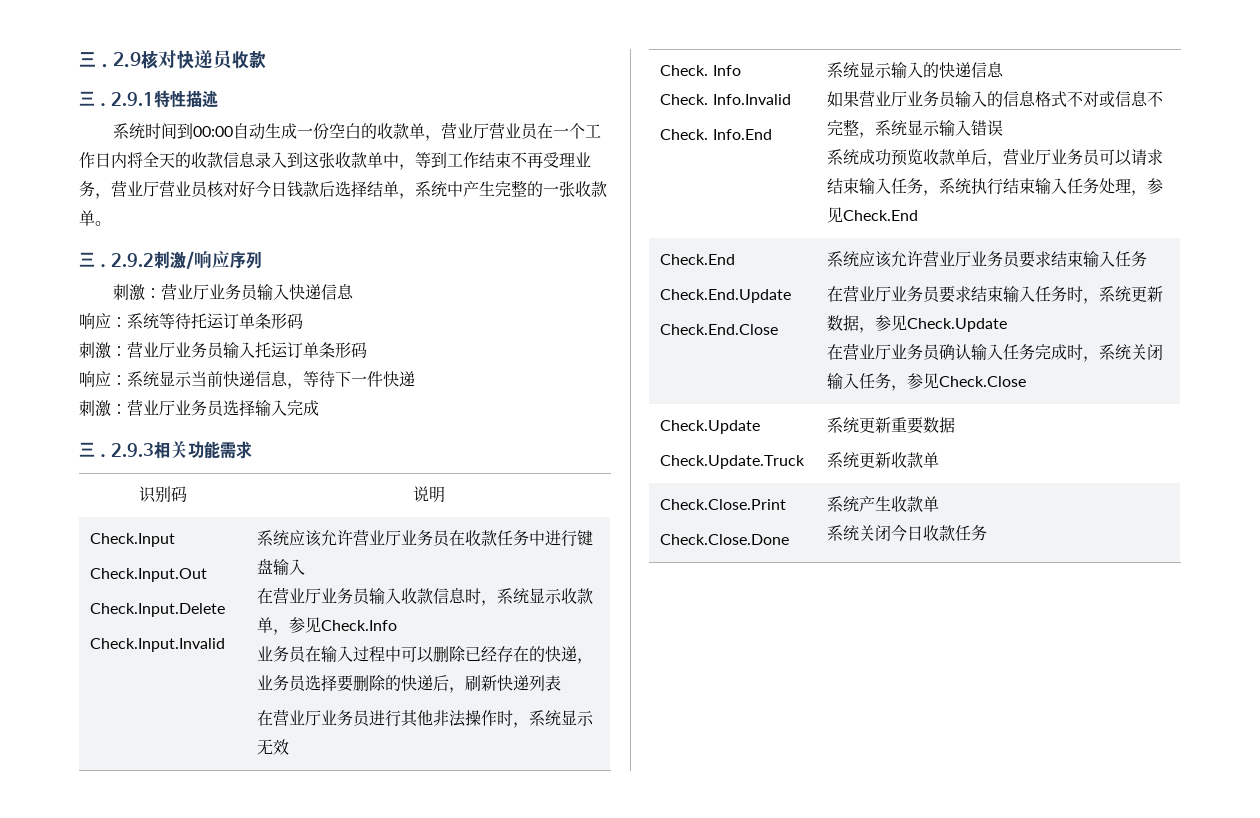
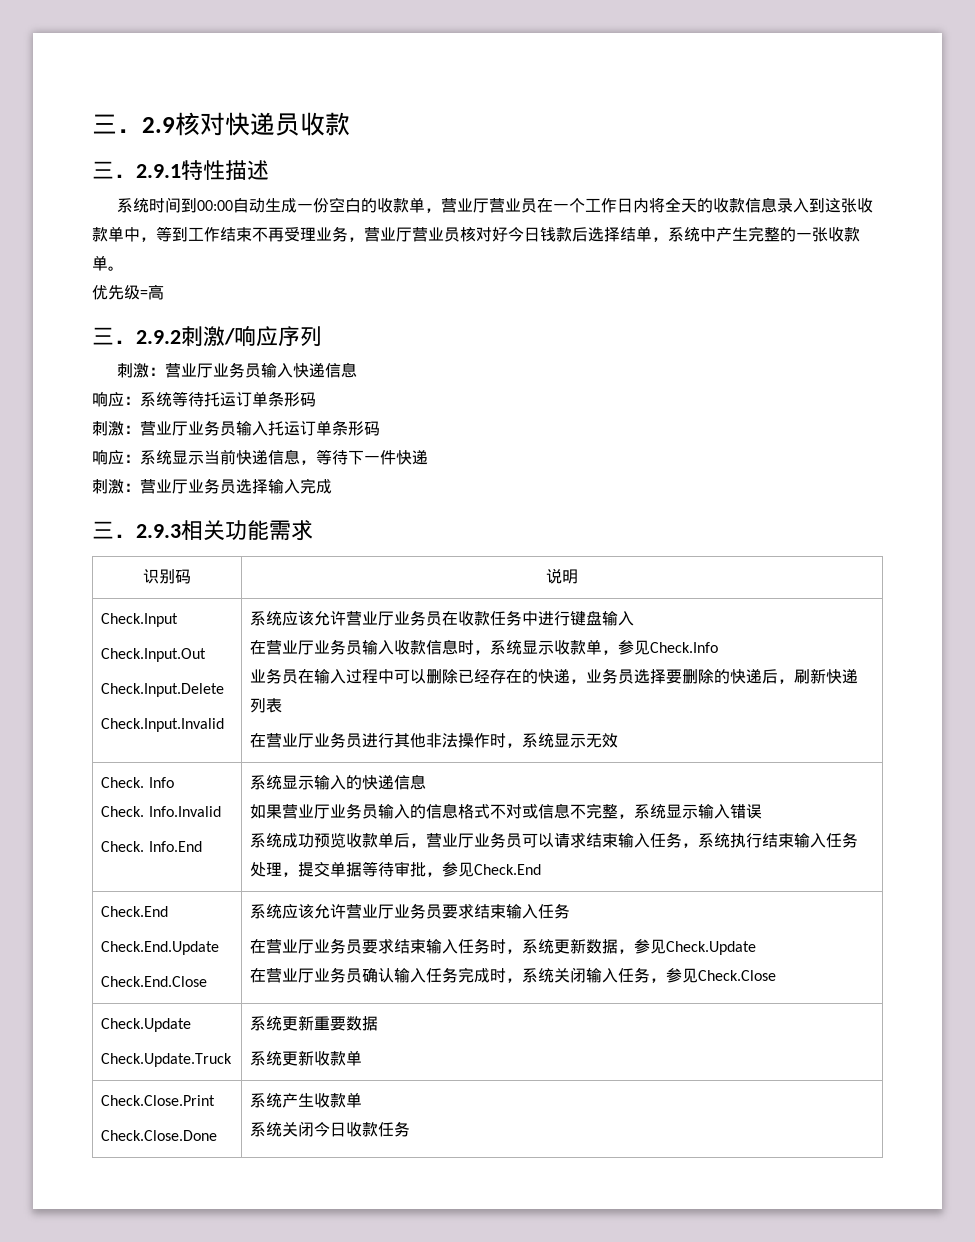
+ 优先级=高
- 系统成功预览收款单后，营业厅业务员可以请求结束输入任务，系统执行结束输入任务处理，参见Check.End
+ 系统成功预览收款单后，营业厅业务员可以请求结束输入任务，系统执行结束输入任务处理，提交单据等待审批，参见Check.End

